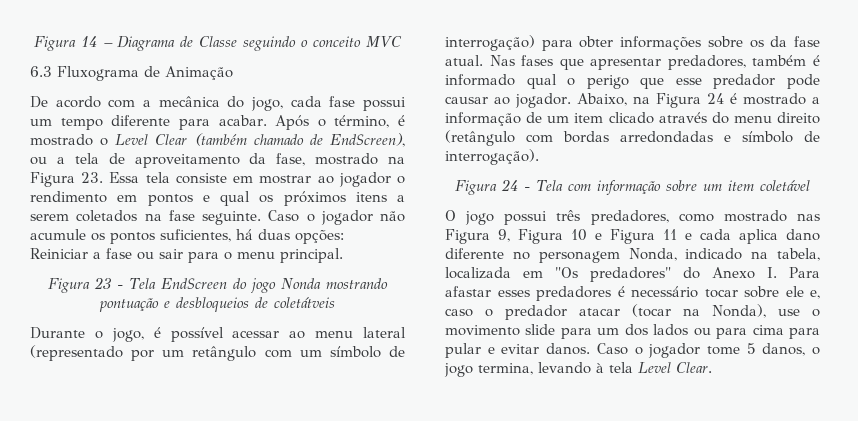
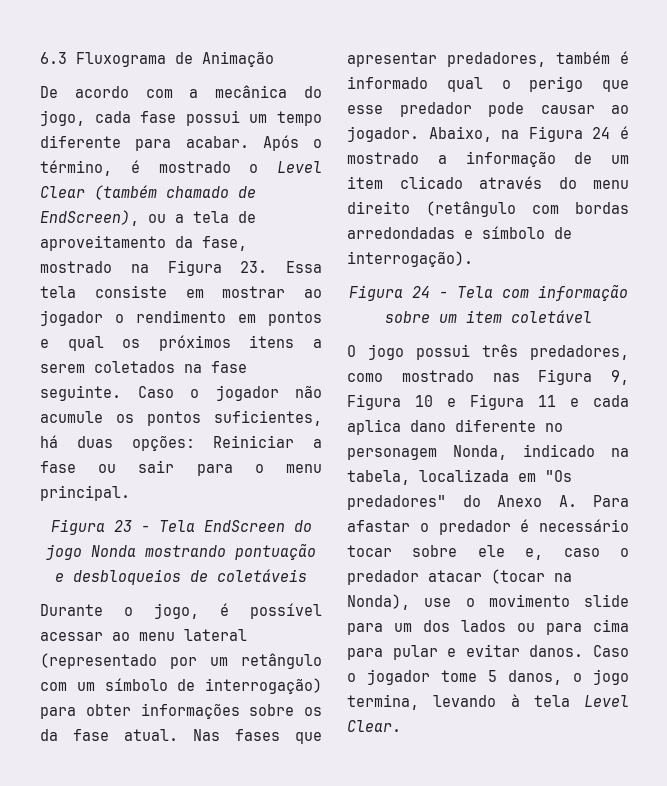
- Figura 14 – Diagrama de Classe seguindo o conceito MVC
- Figura 23 - Tela EndScreen do jogo Nonda mostrando pontuação e desbloqueios de coletátveis
+ Figura 23 - Tela EndScreen do jogo Nonda mostrando pontuação e desbloqueios de coletáveis
- O jogo possui três predadores, como mostrado nas Figura 9, Figura 10 e Figura 11 e cada aplica dano diferente no personagem Nonda, indicado na tabela, localizada em "Os predadores" do Anexo I. Para afastar esses predadores é necessário tocar sobre ele e, caso o predador atacar (tocar na Nonda), use o movimento slide para um dos lados ou para cima para pular e evitar danos.
+ O jogo possui três predadores, como mostrado nas Figura 9, Figura 10 e Figura 11 e cada aplica dano diferente no personagem Nonda, indicado na tabela, localizada em "Os predadores" do Anexo A. Para afastar o predador é necessário tocar sobre ele e, caso o predador atacar (tocar na Nonda), use o movimento slide para um dos lados ou para cima para pular e evitar danos.

